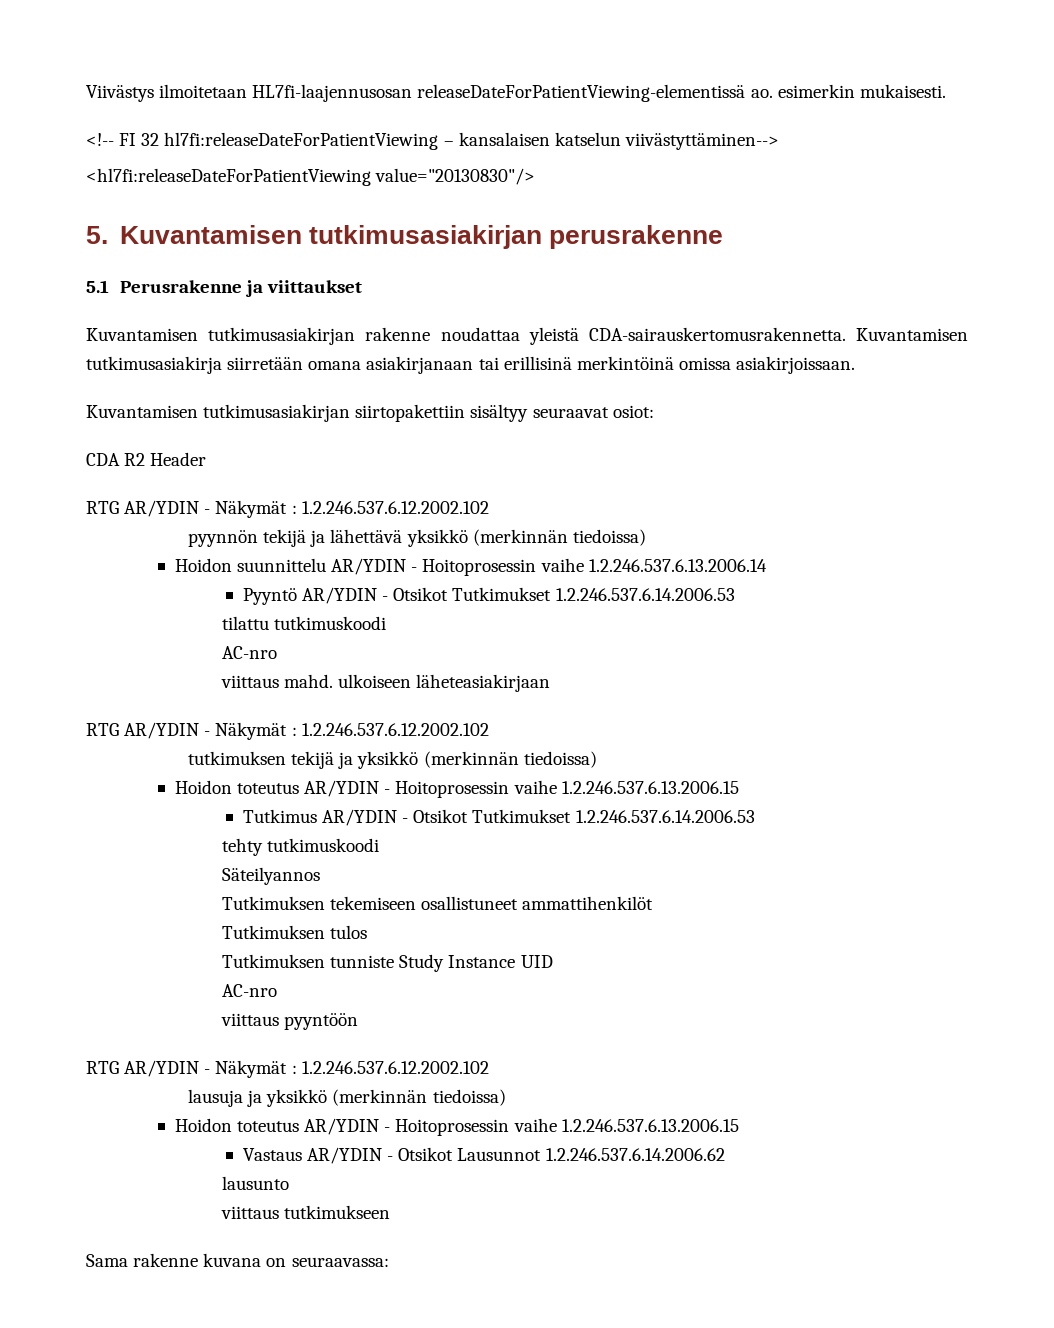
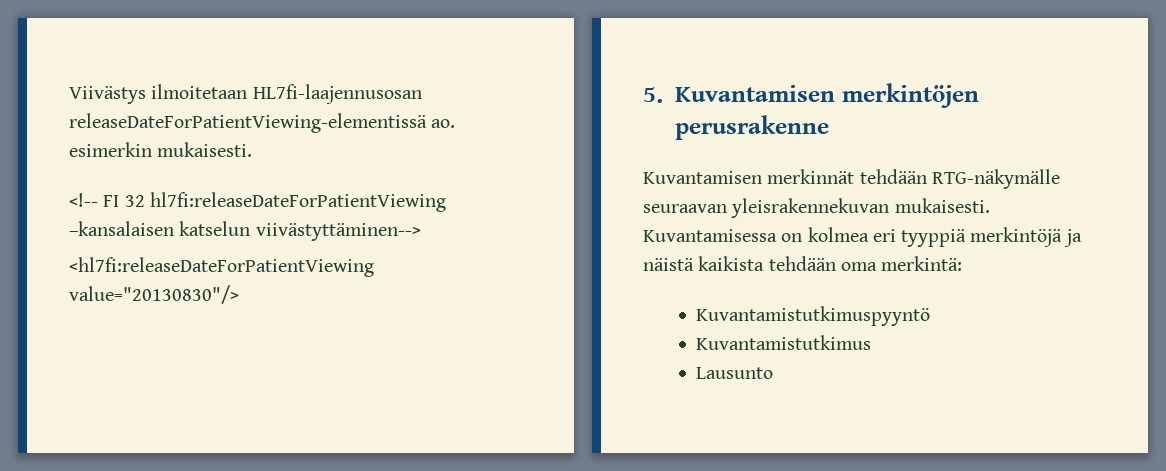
- <!-- FI 32 hl7fi:releaseDateForPatientViewing – kansalaisen katselun viivästyttäminen-->
+ <!-- FI 32 hl7fi:releaseDateForPatientViewing –kansalaisen katselun viivästyttäminen-->
- 5. Kuvantamisen tutkimusasiakirjan perusrakenne
+ 5. Kuvantamisen merkintöjen perusrakenne
- 5.1 Perusrakenne ja viittaukset
- Kuvantamisen tutkimusasiakirjan rakenne noudattaa yleistä CDA-sairauskertomusrakennetta. Kuvantamisen tutkimusasiakirja siirretään omana asiakirjanaan tai erillisinä merkintöinä omissa asiakirjoissaan.
- Kuvantamisen tutkimusasiakirjan siirtopakettiin sisältyy seuraavat osiot:
- CDA R2 Header
- RTG AR/YDIN - Näkymät : 1.2.246.537.6.12.2002.102
- pyynnön tekijä ja lähettävä yksikkö (merkinnän tiedoissa)
- Hoidon suunnittelu AR/YDIN - Hoitoprosessin vaihe 1.2.246.537.6.13.2006.14
- Pyyntö AR/YDIN - Otsikot Tutkimukset 1.2.246.537.6.14.2006.53
- tilattu tutkimuskoodi
- AC-nro
- viittaus mahd. ulkoiseen läheteasiakirjaan
- RTG AR/YDIN - Näkymät : 1.2.246.537.6.12.2002.102
- tutkimuksen tekijä ja yksikkö (merkinnän tiedoissa)
- Hoidon toteutus AR/YDIN - Hoitoprosessin vaihe 1.2.246.537.6.13.2006.15
- Tutkimus AR/YDIN - Otsikot Tutkimukset 1.2.246.537.6.14.2006.53
- tehty tutkimuskoodi
- Säteilyannos
- Tutkimuksen tekemiseen osallistuneet ammattihenkilöt
- Tutkimuksen tulos
- Tutkimuksen tunniste Study Instance UID
- AC-nro
- viittaus pyyntöön
- RTG AR/YDIN - Näkymät : 1.2.246.537.6.12.2002.102
- lausuja ja yksikkö (merkinnän tiedoissa)
- Hoidon toteutus AR/YDIN - Hoitoprosessin vaihe 1.2.246.537.6.13.2006.15
- Vastaus AR/YDIN - Otsikot Lausunnot 1.2.246.537.6.14.2006.62
- lausunto
- viittaus tutkimukseen
- Sama rakenne kuvana on seuraavassa:
+ Kuvantamisen merkinnät tehdään RTG-näkymälle seuraavan yleisrakennekuvan mukaisesti. Kuvantamisessa on kolmea eri tyyppiä merkintöjä ja näistä kaikista tehdään oma merkintä:
+ Kuvantamistutkimuspyyntö
+ Kuvantamistutkimus
+ Lausunto

